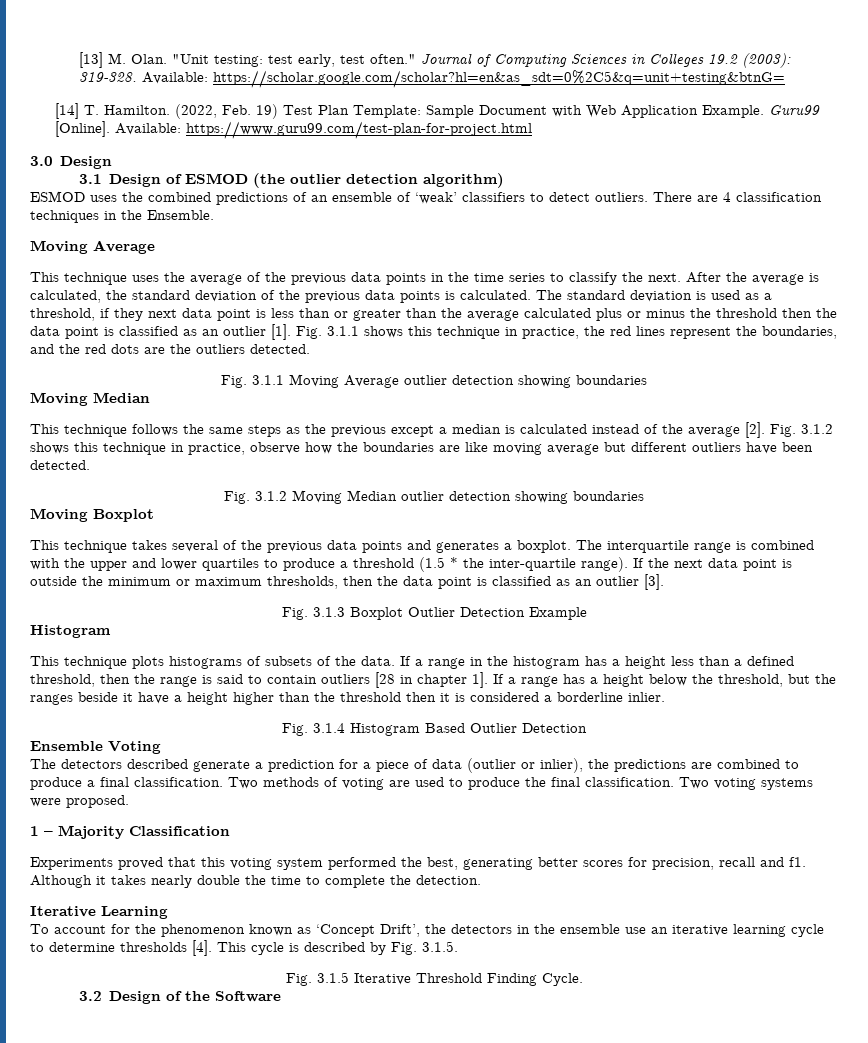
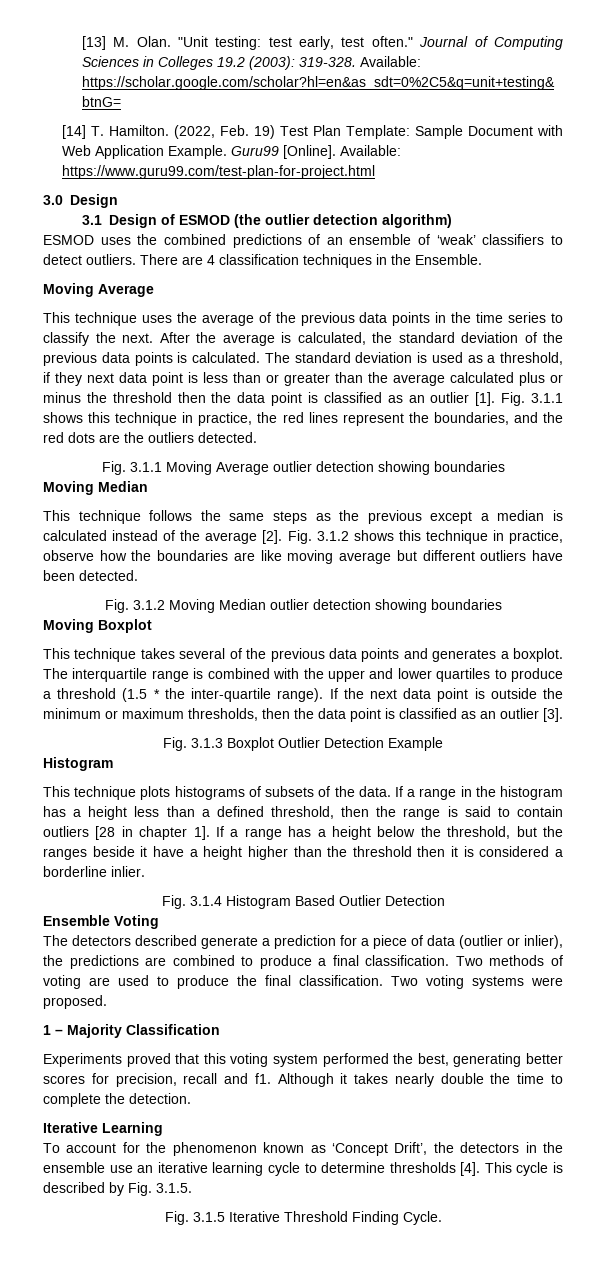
- 3.2 Design of the Software

